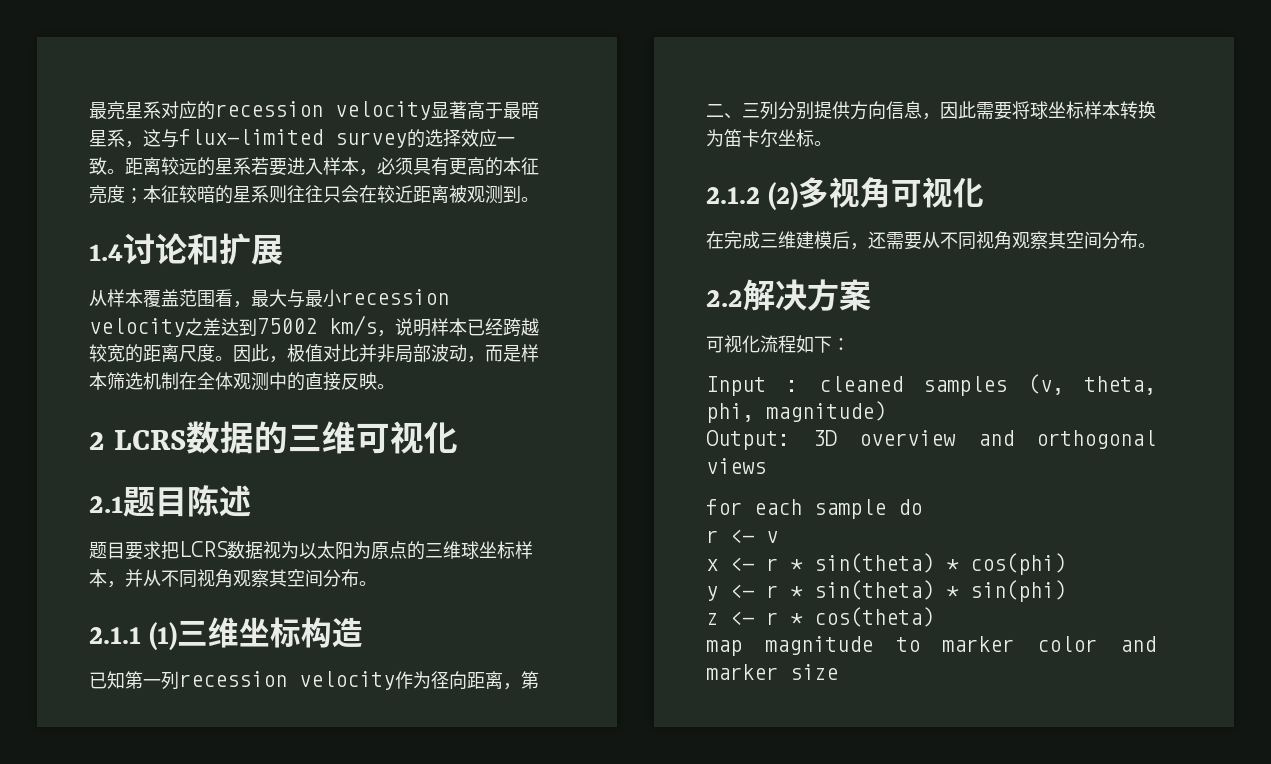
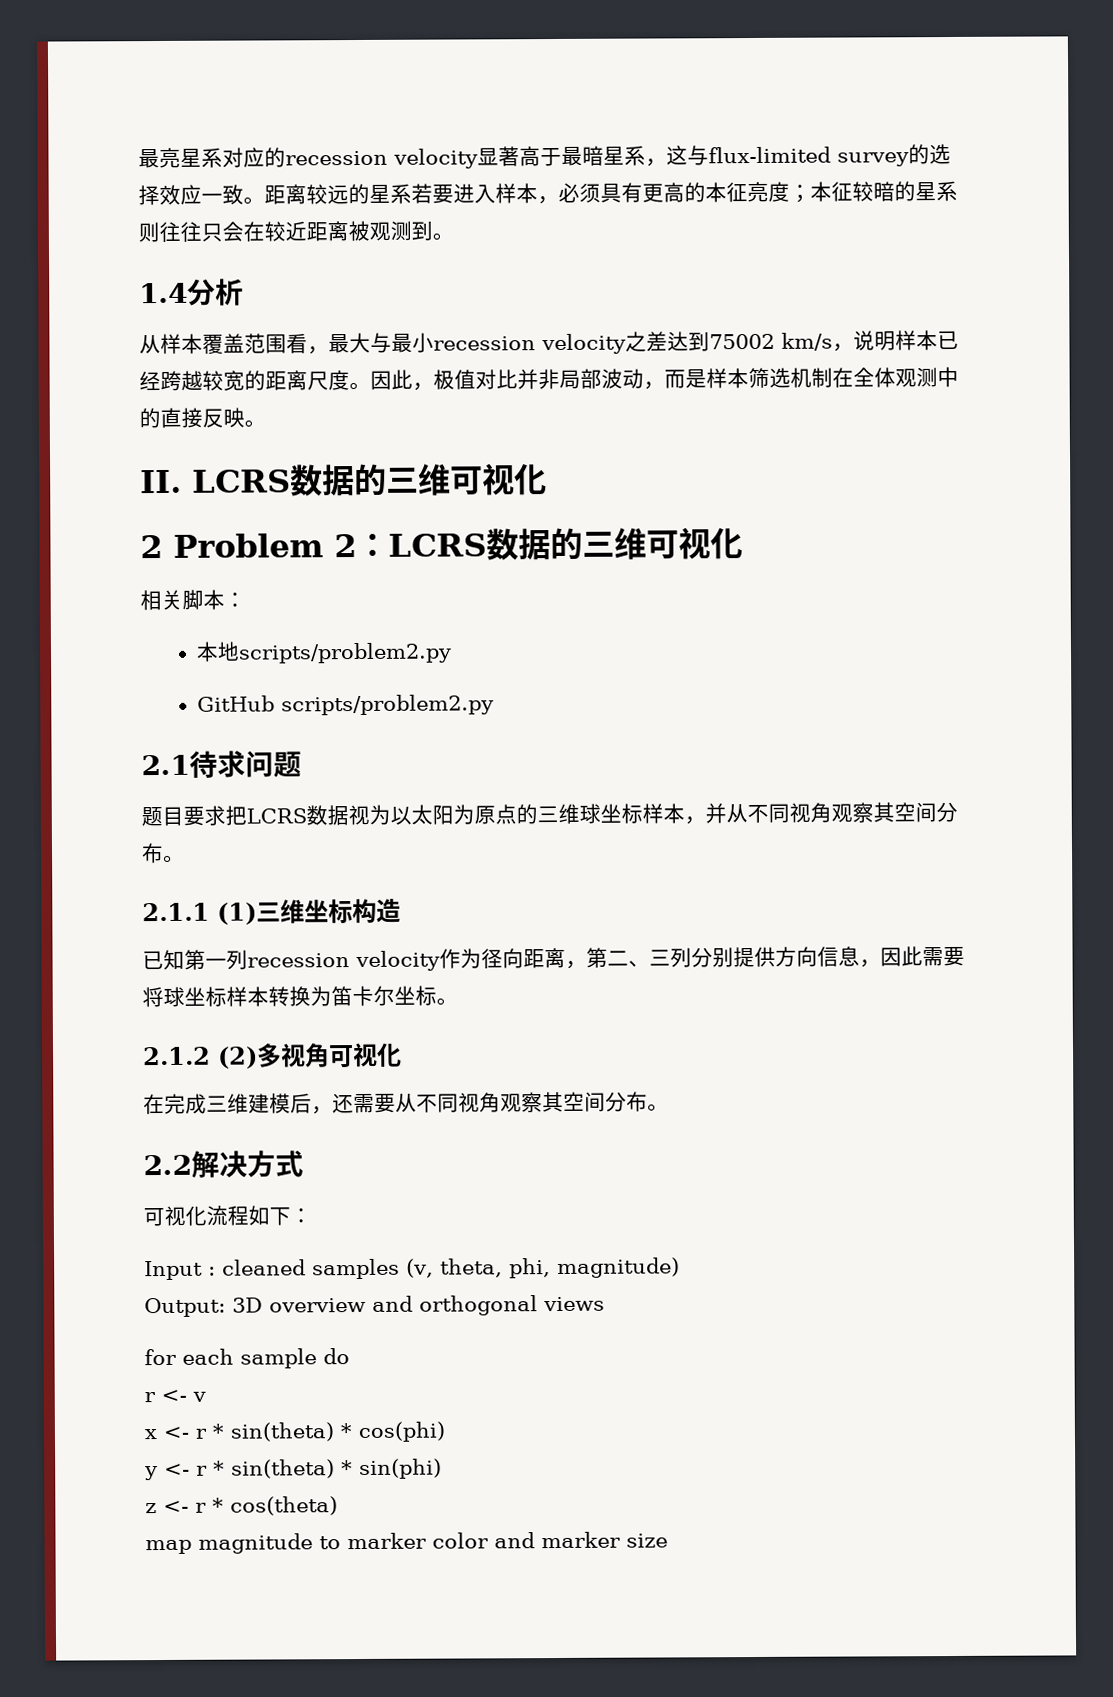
- 1.4讨论和扩展
+ 1.4分析
- 2 LCRS数据的三维可视化
+ II. LCRS数据的三维可视化
+ 2 Problem 2：LCRS数据的三维可视化
+ 相关脚本：
+ 本地scripts/problem2.py
+ GitHub scripts/problem2.py
- 2.1题目陈述
+ 2.1待求问题
- 2.2解决方案
+ 2.2解决方式

